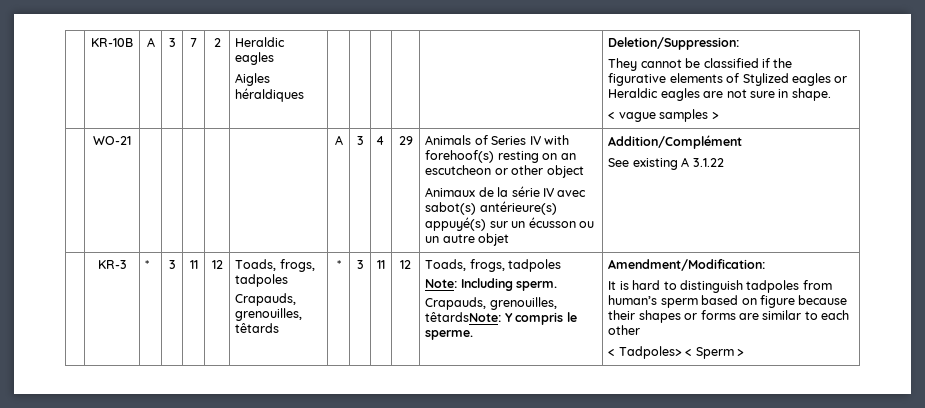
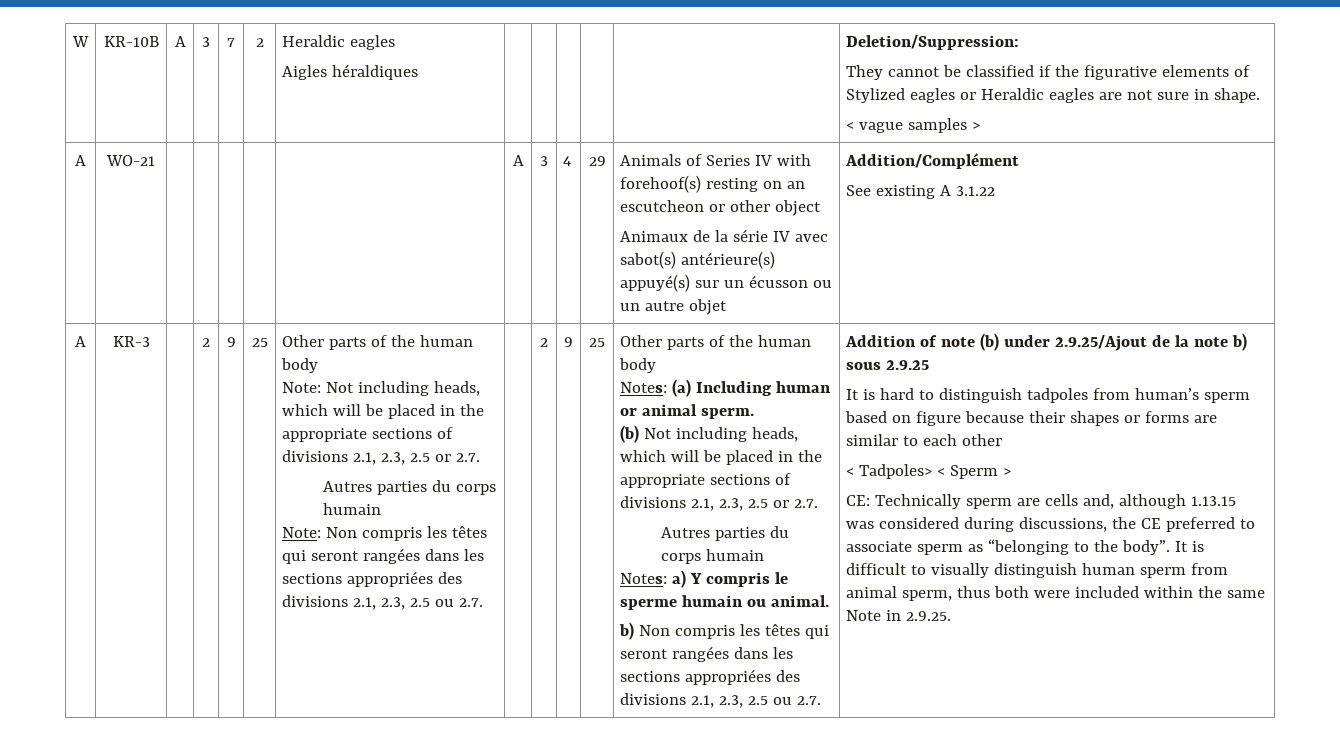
- | KR-10B | A | 3 | 7 | 2 | Heraldic eagles
+ W | KR-10B | A | 3 | 7 | 2 | Heraldic eagles
- | WO-21 | | | | | | A | 3 | 4 | 29 | Animals of Series IV with forehoof(s) resting on an escutcheon or other object
+ A | WO-21 | | | | | | A | 3 | 4 | 29 | Animals of Series IV with forehoof(s) resting on an escutcheon or other object
  Animaux de la série IV avec sabot(s) antérieure(s) appuyé(s) sur un écusson ou un autre objet | Addition/Complément
  See existing A 3.1.22
+ A
- KR-3 | * | 3 | 11 | 12 | Toads, frogs, tadpoles
- Crapauds, grenouilles, têtards | * | 3 | 11 | 12 | Toads, frogs, tadpoles
- Note: Including sperm.
- Crapauds, grenouilles, têtardsNote: Y compris le sperme. | Amendment/Modification:
+ KR-3 | | 2 | 9 | 25 | Other parts of the human body
+ Note: Not including heads, which will be placed in the appropriate sections of divisions 2.1, 2.3, 2.5 or 2.7.
+ Autres parties du corps humain
+ Note: Non compris les têtes qui seront rangées dans les sections appropriées des divisions 2.1, 2.3, 2.5 ou 2.7. | | 2 | 9 | 25 | Other parts of the human body
+ Notes: (a) Including human or animal sperm.
+ (b) Not including heads, which will be placed in the appropriate sections of divisions 2.1, 2.3, 2.5 or 2.7.
+ Autres parties du corps humain
+ Notes: a) Y compris le sperme humain ou animal.
+ b) Non compris les têtes qui seront rangées dans les sections appropriées des divisions 2.1, 2.3, 2.5 ou 2.7. | Addition of note (b) under 2.9.25/Ajout de la note b) sous 2.9.25
+ CE: Technically sperm are cells and, although 1.13.15 was considered during discussions, the CE preferred to associate sperm as “belonging to the body”. It is difficult to visually distinguish human sperm from animal sperm, thus both were included within the same Note in 2.9.25.

